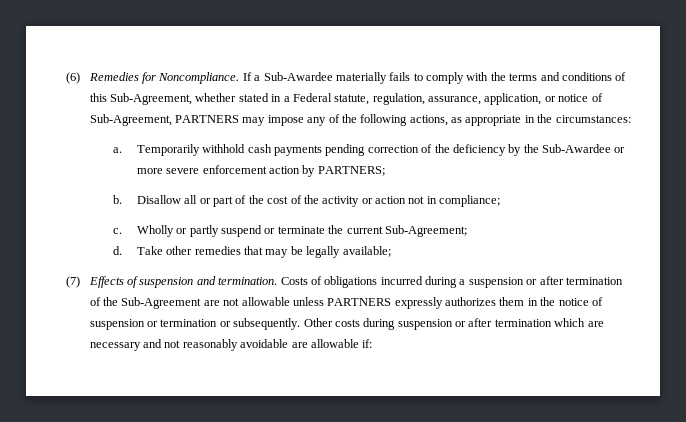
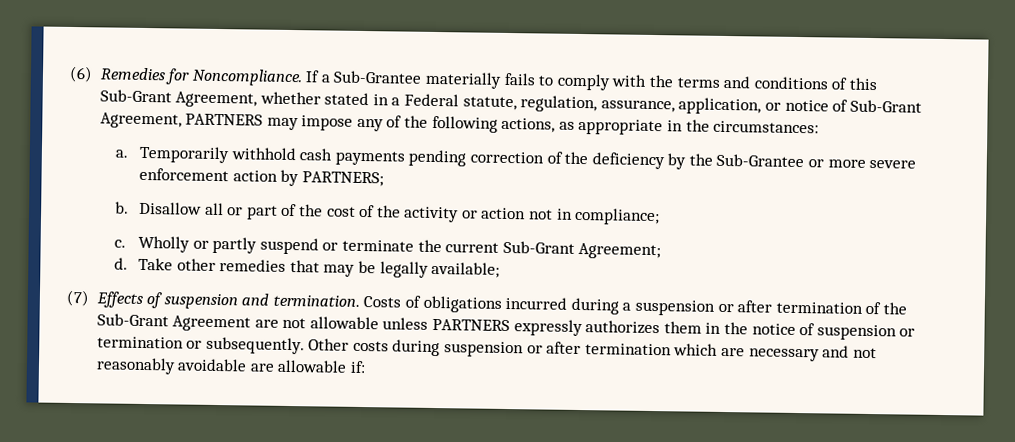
- If a Sub-Awardee materially fails to comply with the terms and conditions of this Sub-Agreement, whether stated in a Federal statute, regulation, assurance, application, or notice of Sub-Agreement, PARTNERS may impose any of the following actions, as appropriate in the circumstances:
+ If a Sub-Grantee materially fails to comply with the terms and conditions of this Sub-Grant Agreement, whether stated in a Federal statute, regulation, assurance, application, or notice of Sub-Grant Agreement, PARTNERS may impose any of the following actions, as appropriate in the circumstances:
- Temporarily withhold cash payments pending correction of the deficiency by the Sub-Awardee or more severe enforcement action by PARTNERS;
+ Temporarily withhold cash payments pending correction of the deficiency by the Sub-Grantee or more severe enforcement action by PARTNERS;
- Wholly or partly suspend or terminate the current Sub-Agreement;
+ Wholly or partly suspend or terminate the current Sub-Grant Agreement;
- Costs of obligations incurred during a suspension or after termination of the Sub-Agreement are not allowable unless PARTNERS expressly authorizes them in the notice of suspension or termination or subsequently.
+ Costs of obligations incurred during a suspension or after termination of the Sub-Grant Agreement are not allowable unless PARTNERS expressly authorizes them in the notice of suspension or termination or subsequently.

